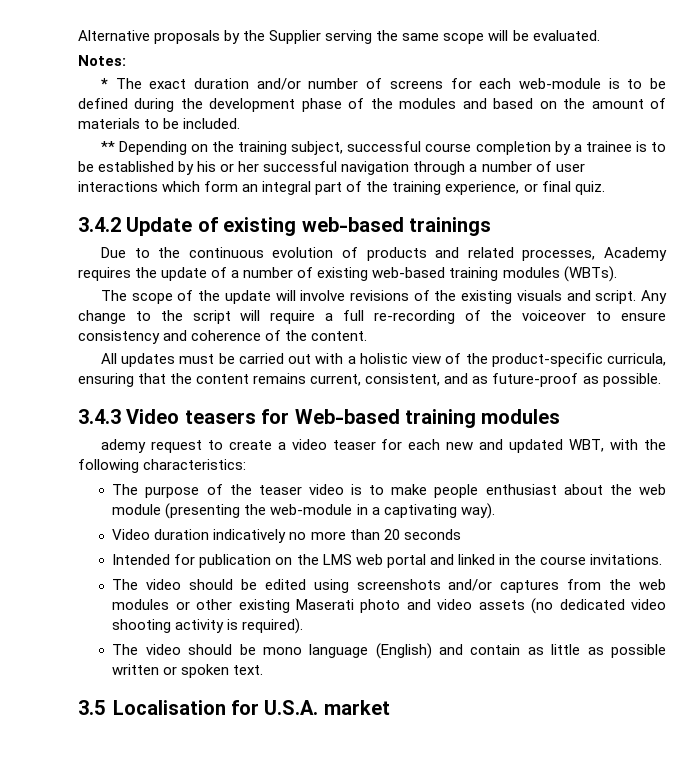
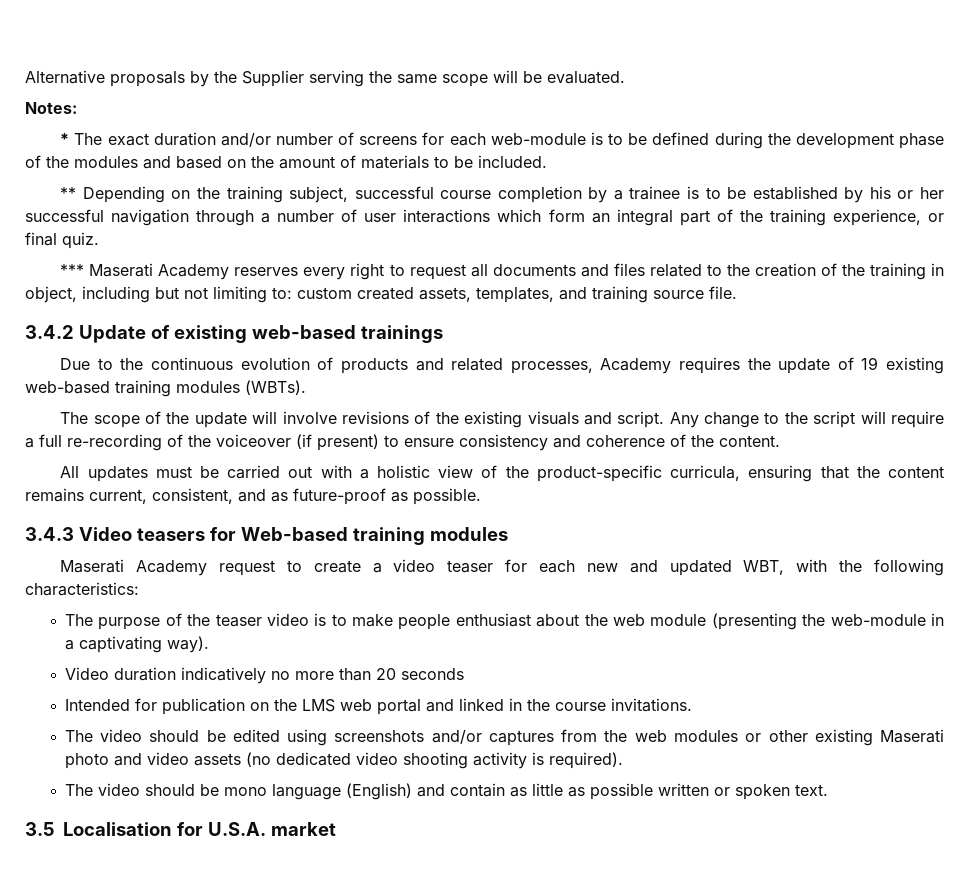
+ *** Maserati Academy reserves every right to request all documents and files related to the creation of the training in object, including but not limiting to: custom created assets, templates, and training source file.
- Due to the continuous evolution of products and related processes, Academy requires the update of a number of existing web-based training modules (WBTs).
+ Due to the continuous evolution of products and related processes, Academy requires the update of 19 existing web-based training modules (WBTs).
- Any change to the script will require a full re-recording of the voiceover to ensure consistency and coherence of the content.
+ Any change to the script will require a full re-recording of the voiceover (if present) to ensure consistency and coherence of the content.
- ademy request to create a video teaser for each new and updated WBT, with the following characteristics:
+ Maserati Academy request to create a video teaser for each new and updated WBT, with the following characteristics:

